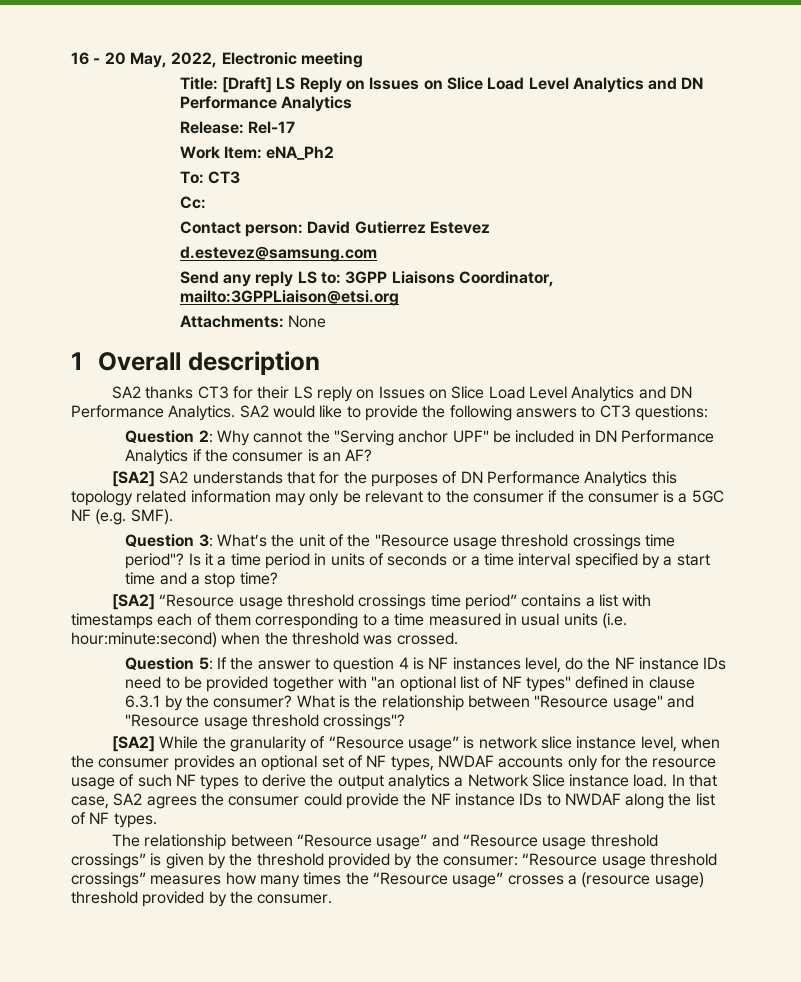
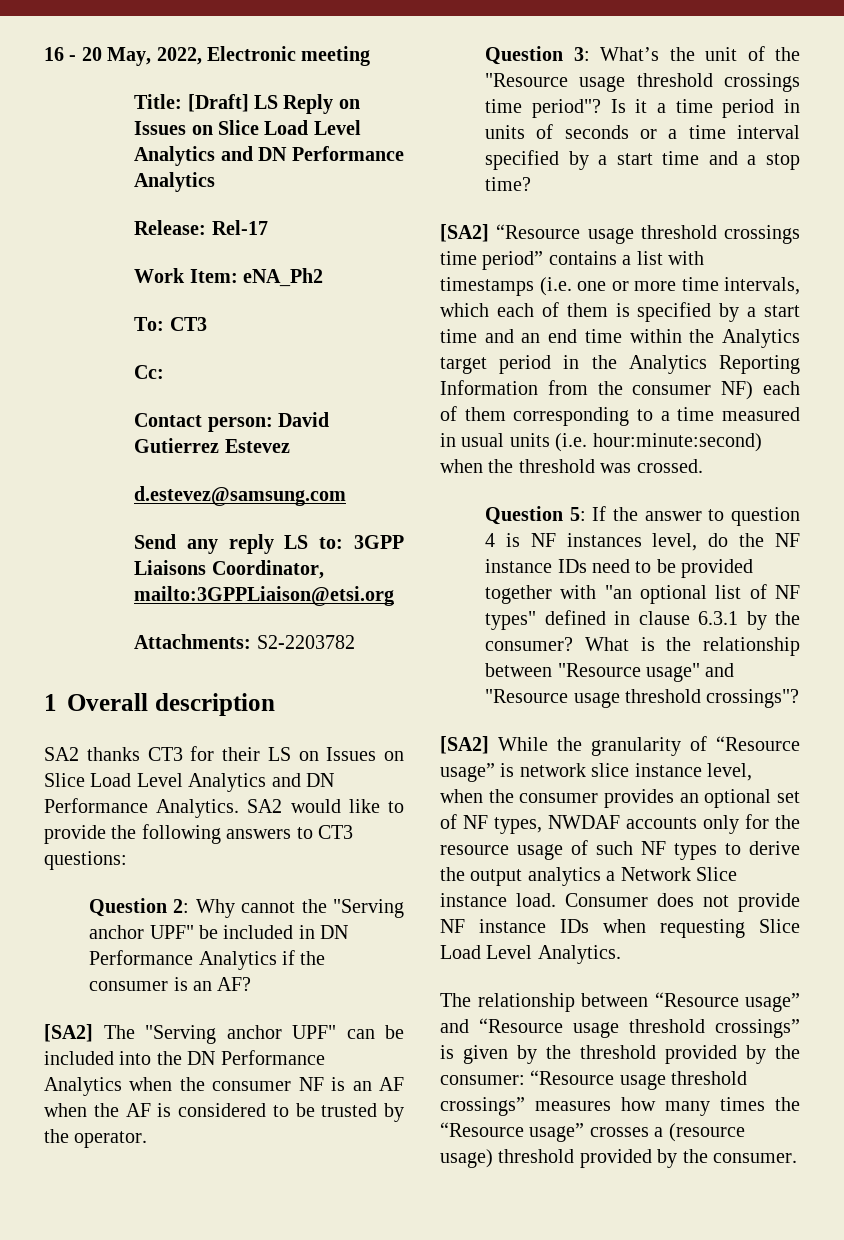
- Attachments: None
+ Attachments: S2-2203782
- SA2 thanks CT3 for their LS reply on Issues on Slice Load Level Analytics and DN Performance Analytics.
+ SA2 thanks CT3 for their LS on Issues on Slice Load Level Analytics and DN Performance Analytics.
- [SA2] SA2 understands that for the purposes of DN Performance Analytics this topology related information may only be relevant to the consumer if the consumer is a 5GC NF (e.g. SMF).
+ [SA2] The "Serving anchor UPF" can be included into the DN Performance Analytics when the consumer NF is an AF when the AF is considered to be trusted by the operator.
- [SA2] “Resource usage threshold crossings time period” contains a list with timestamps each of them corresponding to a time measured in usual units (i.e. hour:minute:second) when the threshold was crossed.
+ [SA2] “Resource usage threshold crossings time period” contains a list with timestamps (i.e. one or more time intervals, which each of them is specified by a start time and an end time within the Analytics target period in the Analytics Reporting Information from the consumer NF) each of them corresponding to a time measured in usual units (i.e. hour:minute:second) when the threshold was crossed.
- In that case, SA2 agrees the consumer could provide the NF instance IDs to NWDAF along the list of NF types.
+ Consumer does not provide NF instance IDs when requesting Slice Load Level Analytics.

